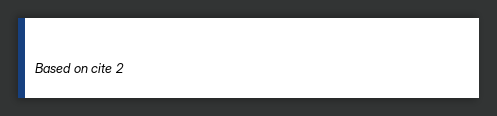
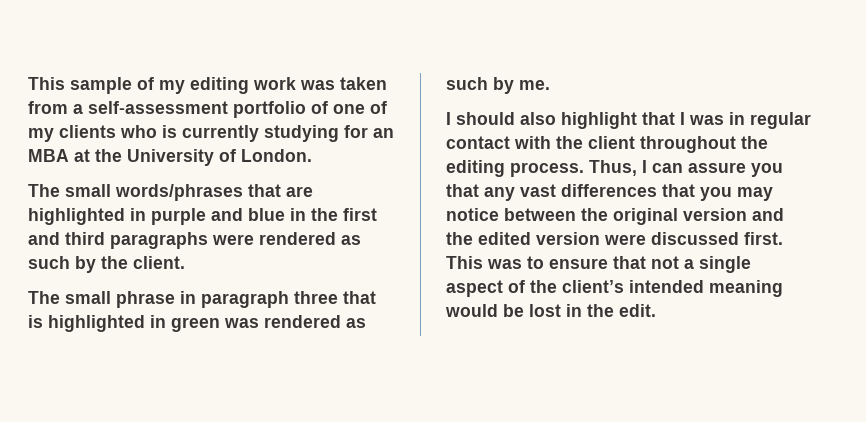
- Based on cite 2
+ This sample of my editing work was taken from a self-assessment portfolio of one of my clients who is currently studying for an MBA at the University of London.
+ The small words/phrases that are highlighted in purple and blue in the first and third paragraphs were rendered as such by the client.
+ The small phrase in paragraph three that is highlighted in green was rendered as such by me.
+ I should also highlight that I was in regular contact with the client throughout the editing process. Thus, I can assure you that any vast differences that you may notice between the original version and the edited version were discussed first. This was to ensure that not a single aspect of the client’s intended meaning would be lost in the edit.

